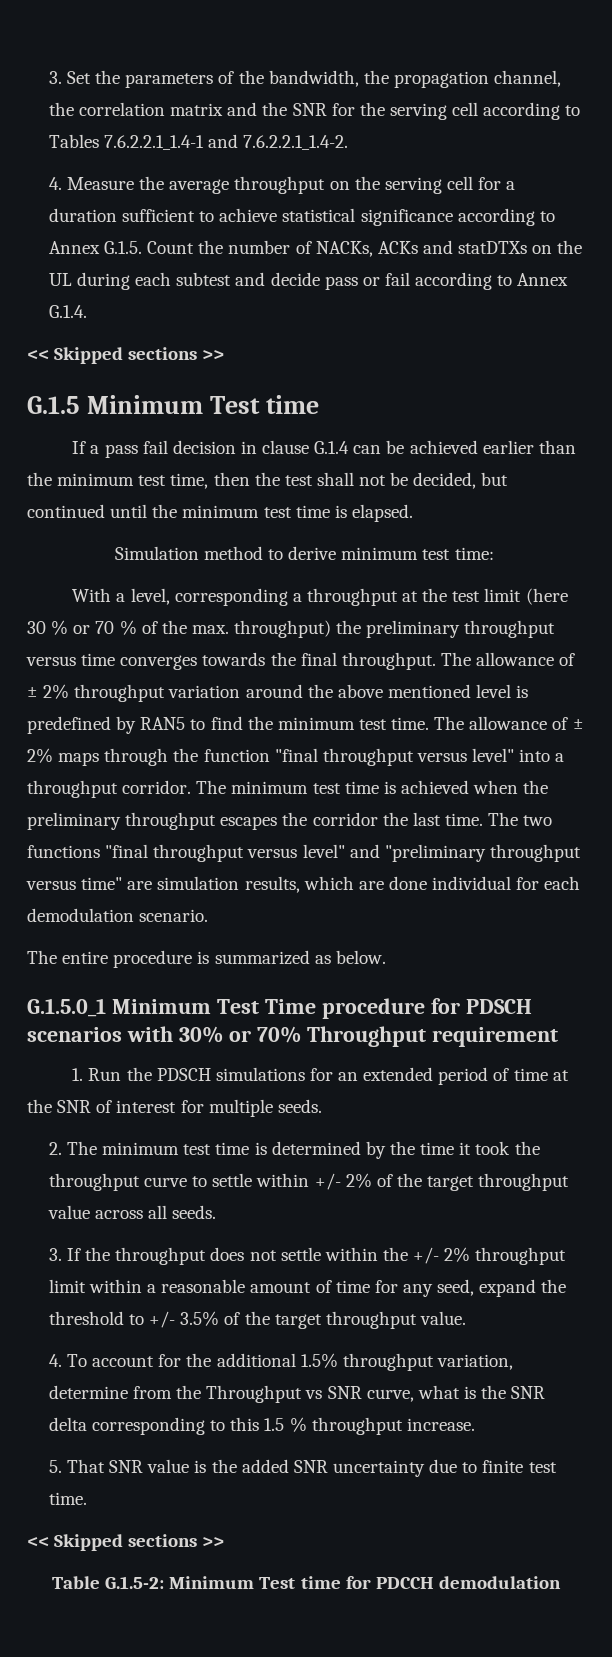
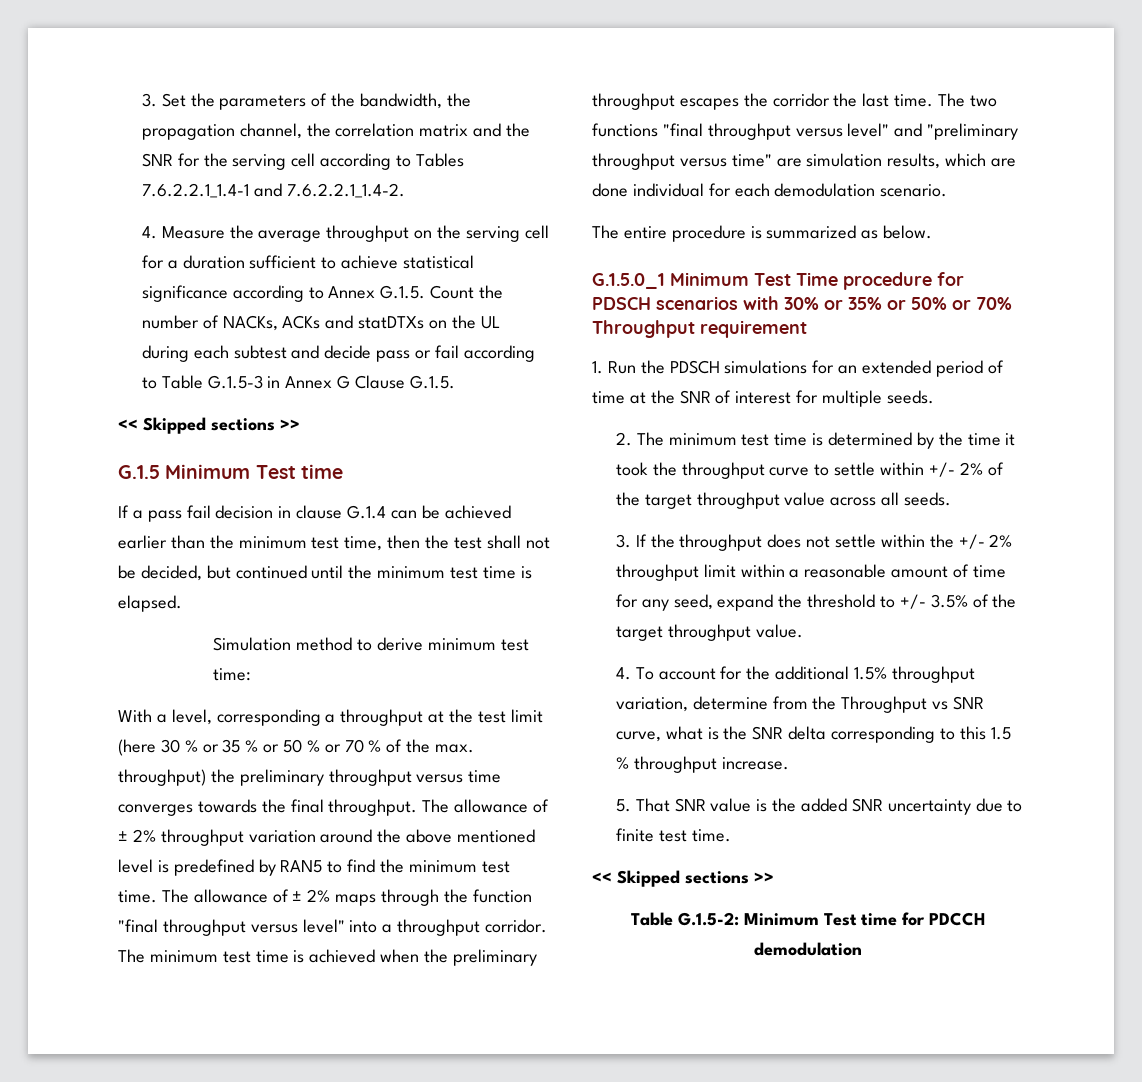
- 4. Measure the average throughput on the serving cell for a duration sufficient to achieve statistical significance according to Annex G.1.5. Count the number of NACKs, ACKs and statDTXs on the UL during each subtest and decide pass or fail according to Annex G.1.4.
+ 4. Measure the average throughput on the serving cell for a duration sufficient to achieve statistical significance according to Annex G.1.5. Count the number of NACKs, ACKs and statDTXs on the UL during each subtest and decide pass or fail according to Table G.1.5-3 in Annex G Clause G.1.5.
- With a level, corresponding a throughput at the test limit (here 30 % or 70 % of the max. throughput) the preliminary throughput versus time converges towards the final throughput.
+ With a level, corresponding a throughput at the test limit (here 30 % or 35 % or 50 % or 70 % of the max. throughput) the preliminary throughput versus time converges towards the final throughput.
- G.1.5.0_1 Minimum Test Time procedure for PDSCH scenarios with 30% or 70% Throughput requirement
+ G.1.5.0_1 Minimum Test Time procedure for PDSCH scenarios with 30% or 35% or 50% or 70% Throughput requirement

